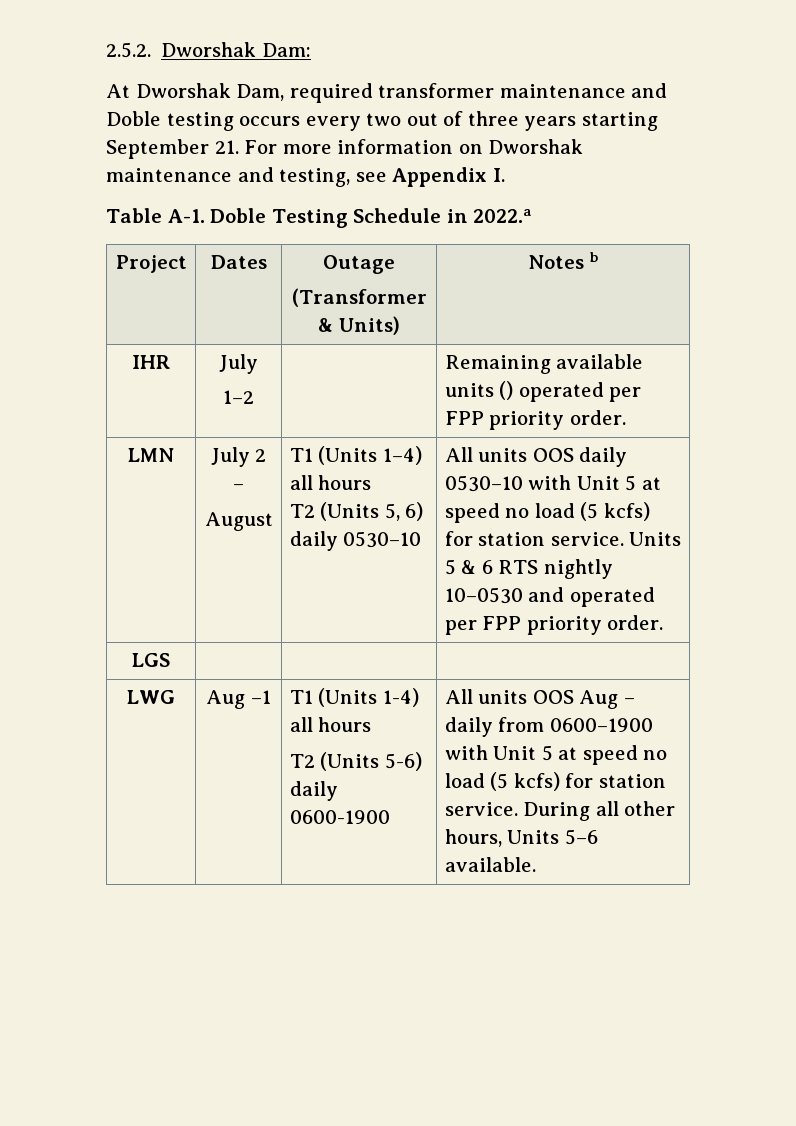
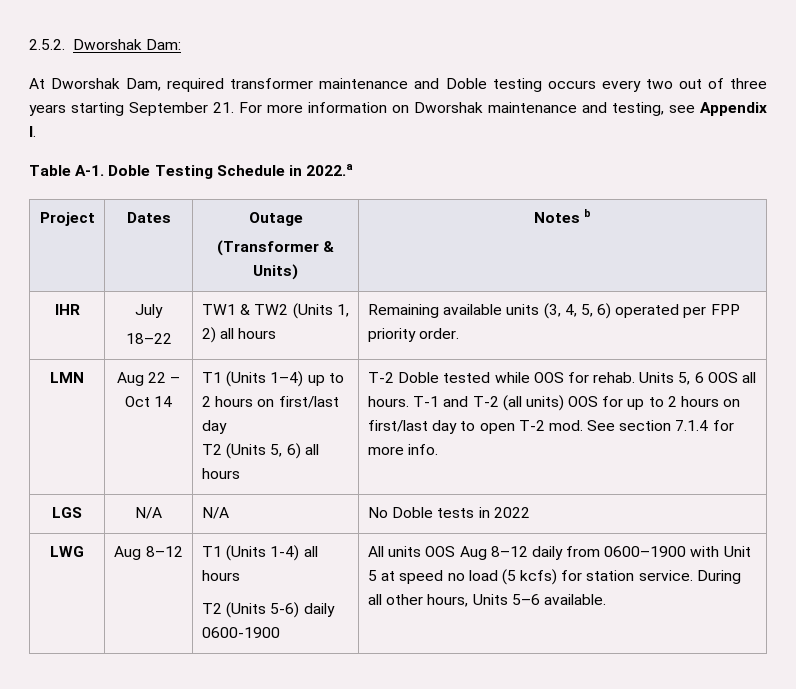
  IHR | July
- 1–2 | | Remaining available units () operated per FPP priority order.
+ 18–22 | TW1 & TW2 (Units 1, 2) all hours | Remaining available units (3, 4, 5, 6) operated per FPP priority order.
- July 2 –
- August | T1 (Units 1–4) all hours
- T2 (Units 5, 6) daily 0530–10 | All units OOS daily 0530–10 with Unit 5 at speed no load (5 kcfs) for station service. Units 5 & 6 RTS nightly 10–0530 and operated per FPP priority order.
- LGS | | |
+ Aug 22 – Oct 14 | T1 (Units 1–4) up to 2 hours on first/last day
+ T2 (Units 5, 6) all hours | T-2 Doble tested while OOS for rehab. Units 5, 6 OOS all hours. T-1 and T-2 (all units) OOS for up to 2 hours on first/last day to open T-2 mod. See section 7.1.4 for more info.
+ LGS | N/A | N/A | No Doble tests in 2022
- LWG | Aug –1 | T1 (Units 1-4) all hours
- T2 (Units 5-6) daily 0600-1900 | All units OOS Aug – daily from 0600–1900 with Unit 5 at speed no load (5 kcfs) for station service. During all other hours, Units 5–6 available.
+ LWG | Aug 8–12 | T1 (Units 1-4) all hours
+ T2 (Units 5-6) daily 0600-1900 | All units OOS Aug 8–12 daily from 0600–1900 with Unit 5 at speed no load (5 kcfs) for station service. During all other hours, Units 5–6 available.

